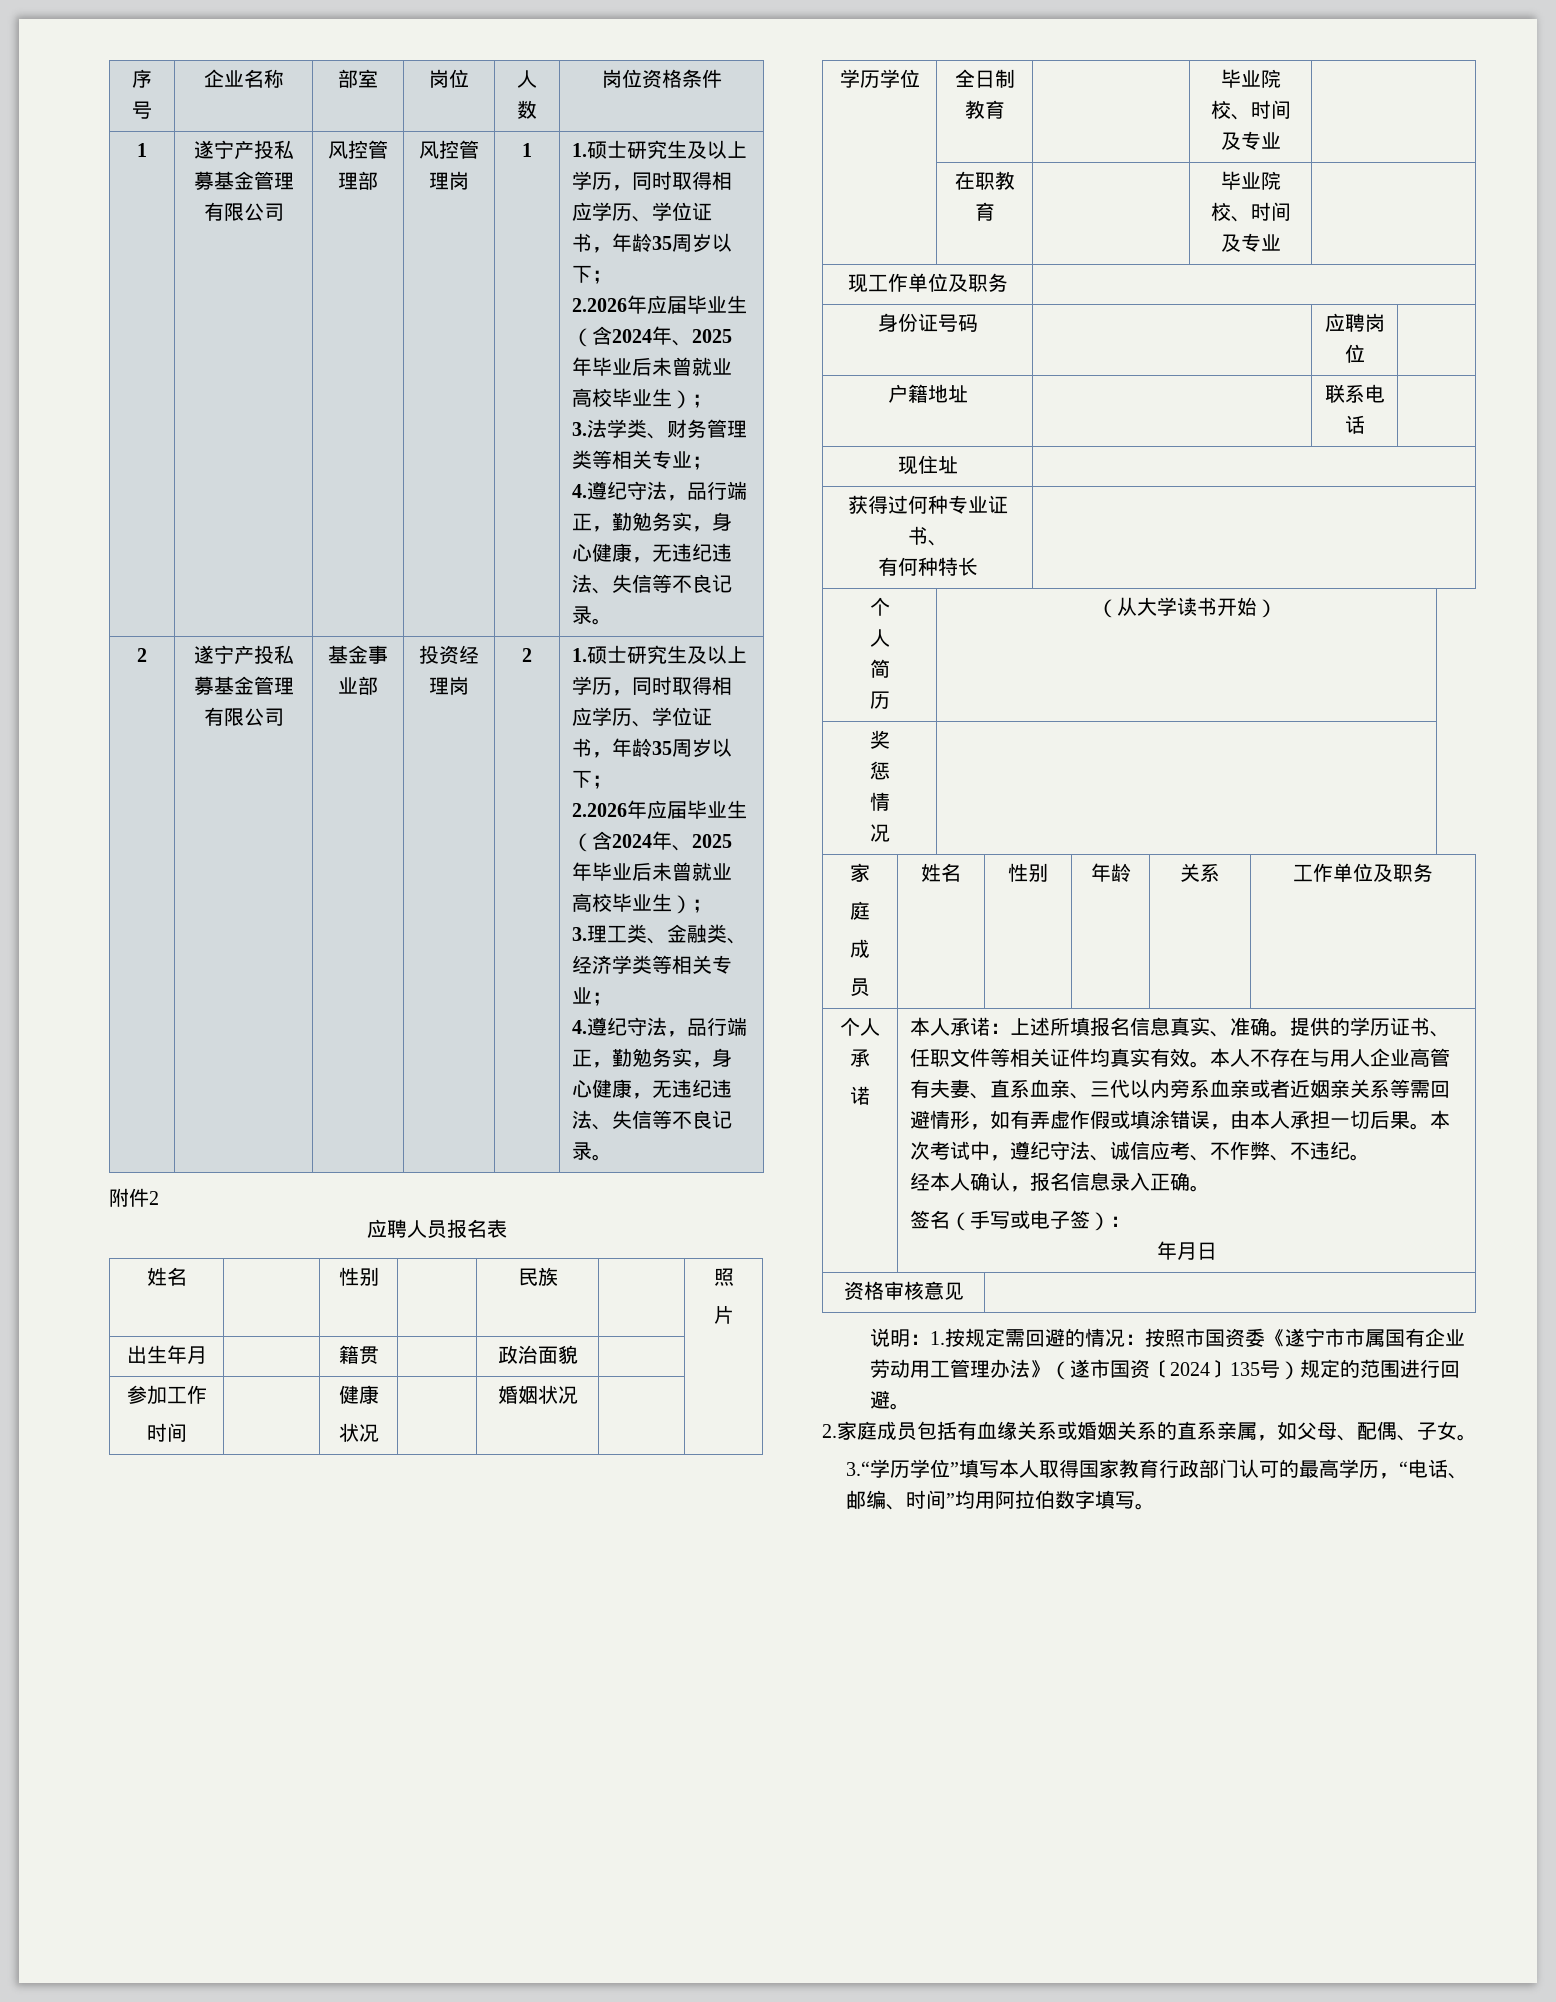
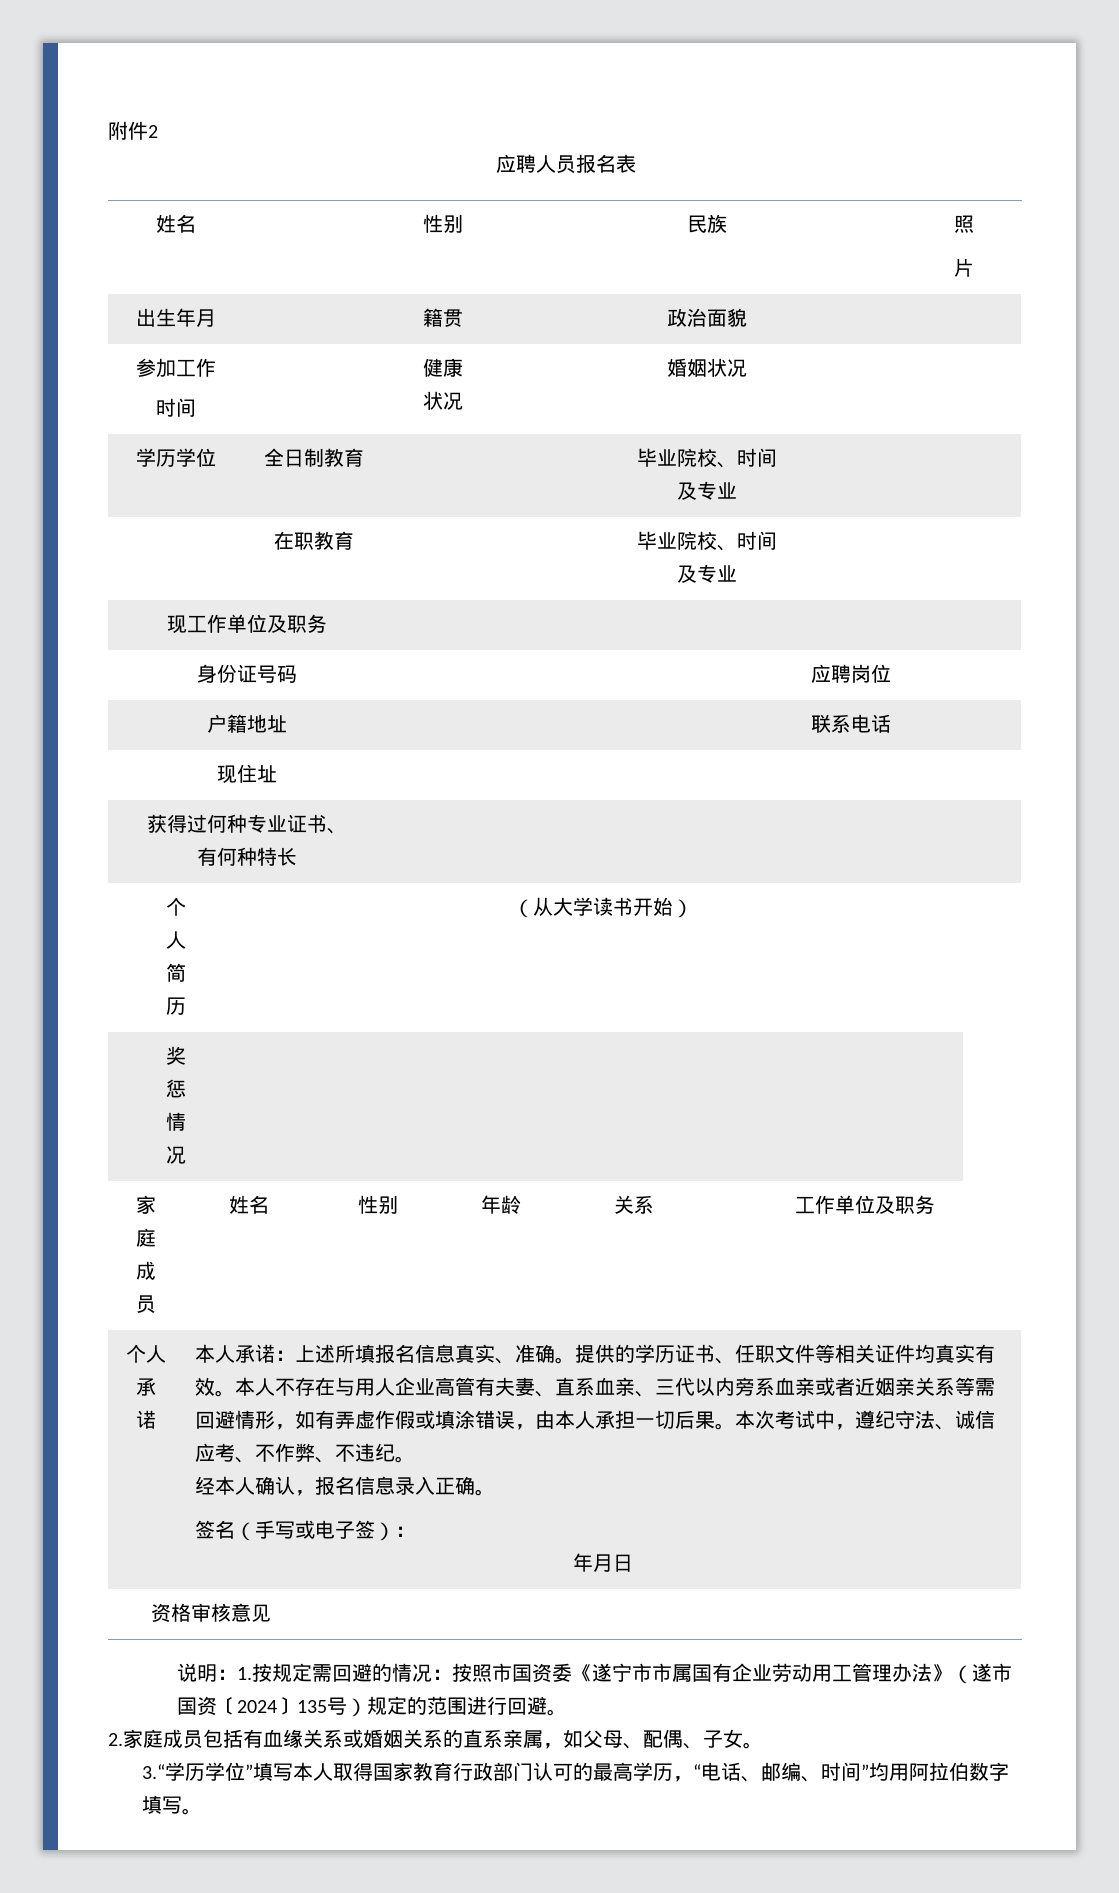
- 序号 | 企业名称 | 部室 | 岗位 | 人数 | 岗位资格条件
- 1 | 遂宁产投私募基金管理有限公司 | 风控管理部 | 风控管理岗 | 1 | 1.硕士研究生及以上学历，同时取得相应学历、学位证书，年龄35周岁以下；
- 2.2026年应届毕业生（含2024年、2025年毕业后未曾就业高校毕业生）；
- 3.法学类、财务管理类等相关专业；
- 4.遵纪守法，品行端正，勤勉务实，身心健康，无违纪违法、失信等不良记录。
- 2 | 遂宁产投私募基金管理有限公司 | 基金事业部 | 投资经理岗 | 2 | 1.硕士研究生及以上学历，同时取得相应学历、学位证书，年龄35周岁以下；
- 2.2026年应届毕业生（含2024年、2025年毕业后未曾就业高校毕业生）；
- 3.理工类、金融类、经济学类等相关专业；
- 4.遵纪守法，品行端正，勤勉务实，身心健康，无违纪违法、失信等不良记录。

